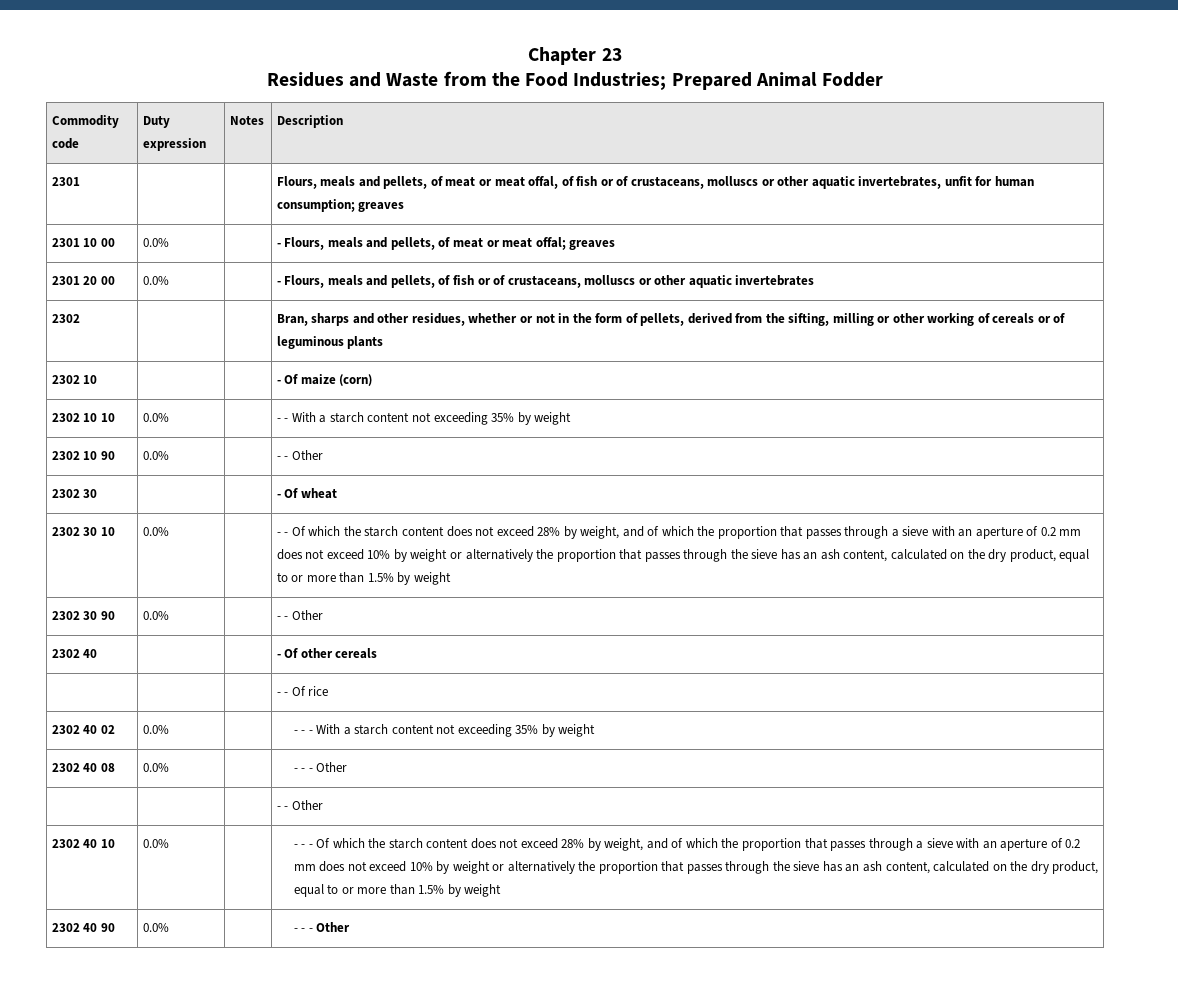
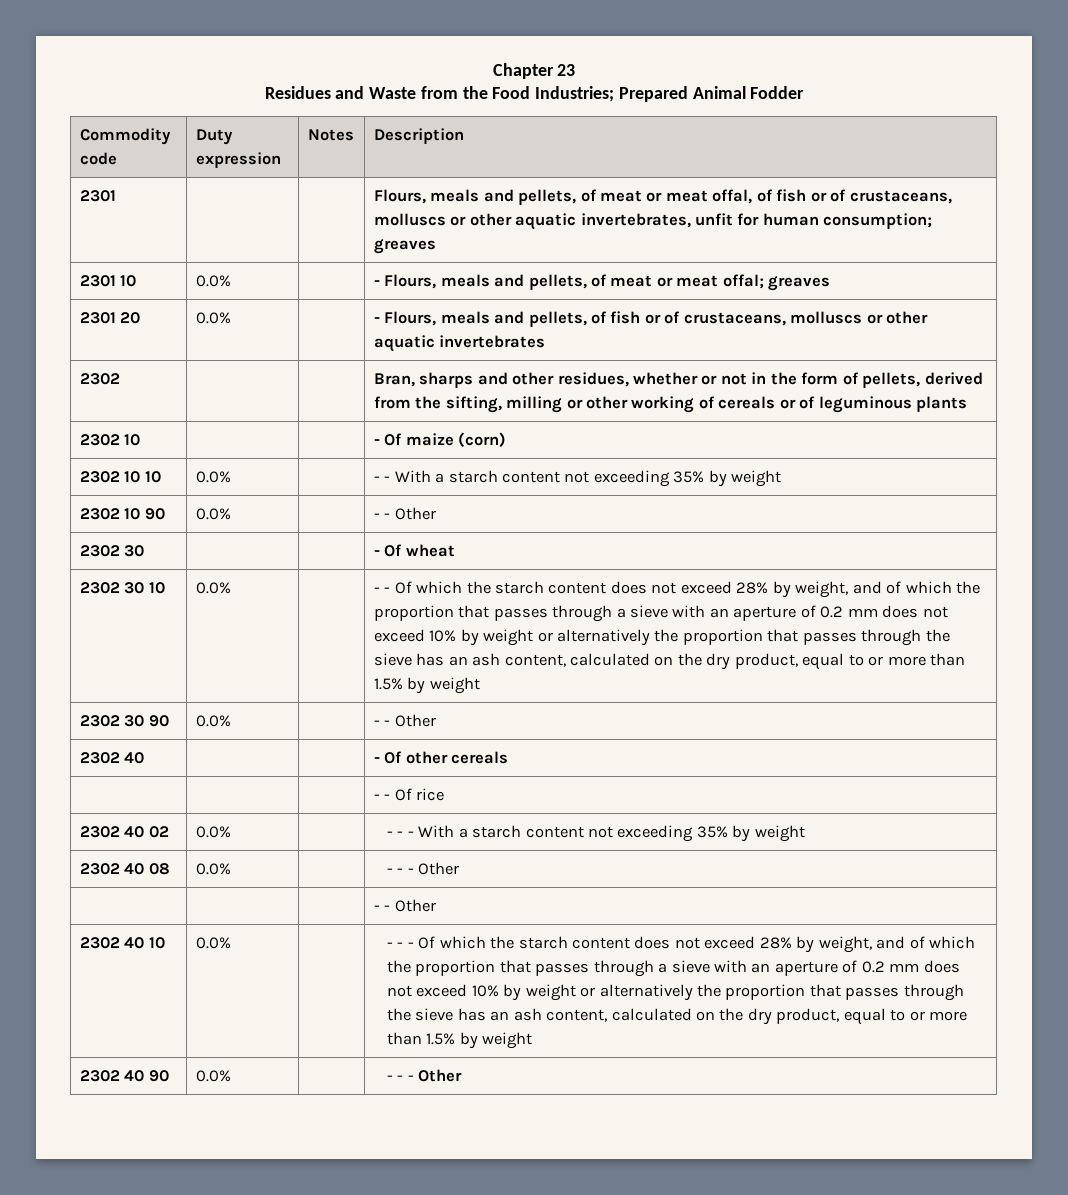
- 2301 10 00 | 0.0% | | - Flours, meals and pellets, of meat or meat offal; greaves
+ 2301 10 | 0.0% | | - Flours, meals and pellets, of meat or meat offal; greaves
- 2301 20 00 | 0.0% | | - Flours, meals and pellets, of fish or of crustaceans, molluscs or other aquatic invertebrates
+ 2301 20 | 0.0% | | - Flours, meals and pellets, of fish or of crustaceans, molluscs or other aquatic invertebrates

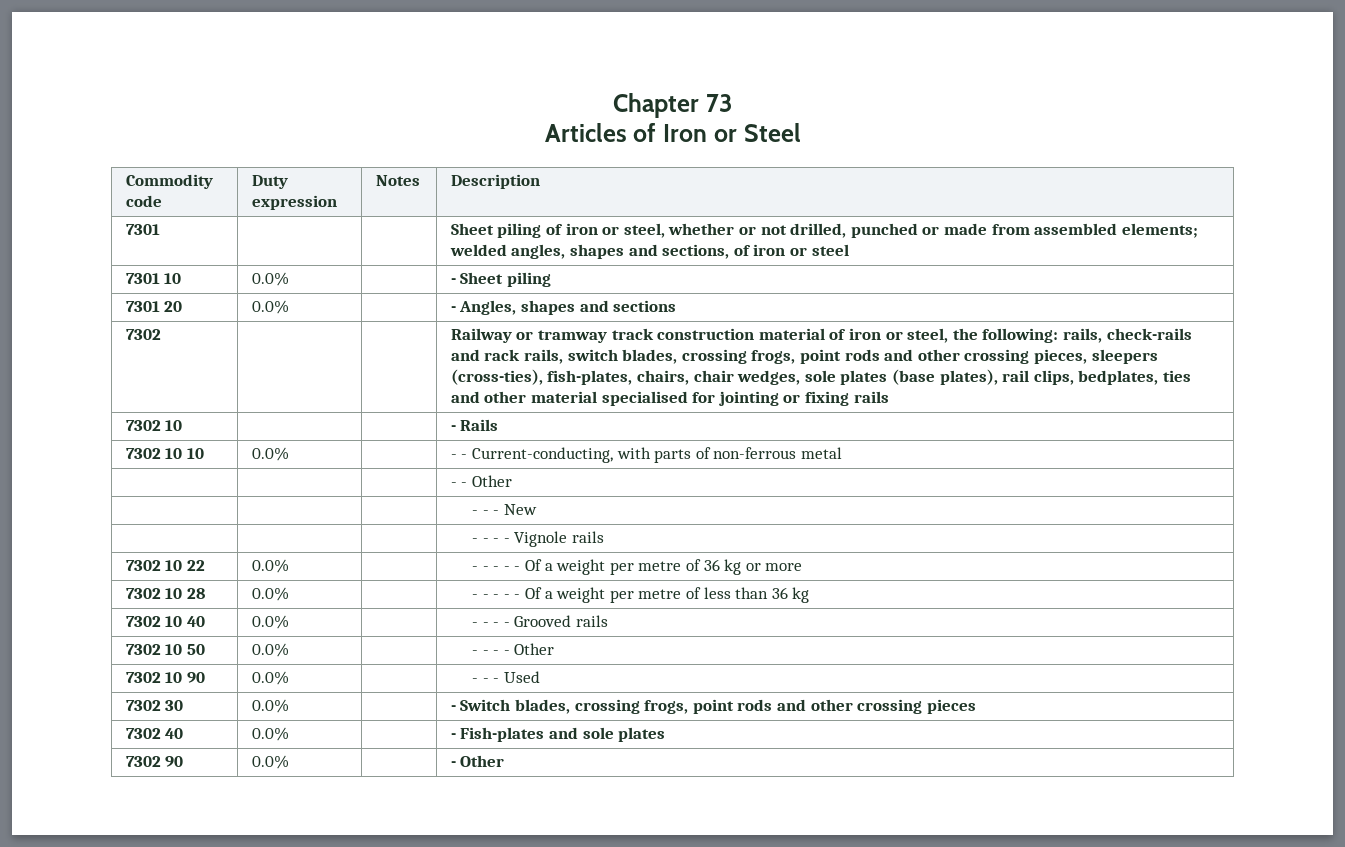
- Chapter 23
- Residues and Waste from the Food Industries; Prepared Animal Fodder
+ Chapter 73
+ Articles of Iron or Steel
- 2301 | | | Flours, meals and pellets, of meat or meat offal, of fish or of crustaceans, molluscs or other aquatic invertebrates, unfit for human consumption; greaves
- 2301 10 | 0.0% | | - Flours, meals and pellets, of meat or meat offal; greaves
- 2301 20 | 0.0% | | - Flours, meals and pellets, of fish or of crustaceans, molluscs or other aquatic invertebrates
- 2302 | | | Bran, sharps and other residues, whether or not in the form of pellets, derived from the sifting, milling or other working of cereals or of leguminous plants
- 2302 10 | | | - Of maize (corn)
- 2302 10 10 | 0.0% | | - - With a starch content not exceeding 35% by weight
- 2302 10 90 | 0.0% | | - - Other
- 2302 30 | | | - Of wheat
- 2302 30 10 | 0.0% | | - - Of which the starch content does not exceed 28% by weight, and of which the proportion that passes through a sieve with an aperture of 0.2 mm does not exceed 10% by weight or alternatively the proportion that passes through the sieve has an ash content, calculated on the dry product, equal to or more than 1.5% by weight
- 2302 30 90 | 0.0% | | - - Other
- 2302 40 | | | - Of other cereals
- | | | - - Of rice
- 2302 40 02 | 0.0% | | - - - With a starch content not exceeding 35% by weight
- 2302 40 08 | 0.0% | | - - - Other
+ 7301 | | | Sheet piling of iron or steel, whether or not drilled, punched or made from assembled elements; welded angles, shapes and sections, of iron or steel
+ 7301 10 | 0.0% | | - Sheet piling
+ 7301 20 | 0.0% | | - Angles, shapes and sections
+ 7302 | | | Railway or tramway track construction material of iron or steel, the following: rails, check-rails and rack rails, switch blades, crossing frogs, point rods and other crossing pieces, sleepers (cross-ties), fish-plates, chairs, chair wedges, sole plates (base plates), rail clips, bedplates, ties and other material specialised for jointing or fixing rails
+ 7302 10 | | | - Rails
+ 7302 10 10 | 0.0% | | - - Current-conducting, with parts of non-ferrous metal
  | | | - - Other
- 2302 40 10 | 0.0% | | - - - Of which the starch content does not exceed 28% by weight, and of which the proportion that passes through a sieve with an aperture of 0.2 mm does not exceed 10% by weight or alternatively the proportion that passes through the sieve has an ash content, calculated on the dry product, equal to or more than 1.5% by weight
- 2302 40 90 | 0.0% | | - - - Other
+ | | | - - - New
+ | | | - - - - Vignole rails
+ 7302 10 22 | 0.0% | | - - - - - Of a weight per metre of 36 kg or more
+ 7302 10 28 | 0.0% | | - - - - - Of a weight per metre of less than 36 kg
+ 7302 10 40 | 0.0% | | - - - - Grooved rails
+ 7302 10 50 | 0.0% | | - - - - Other
+ 7302 10 90 | 0.0% | | - - - Used
+ 7302 30 | 0.0% | | - Switch blades, crossing frogs, point rods and other crossing pieces
+ 7302 40 | 0.0% | | - Fish-plates and sole plates
+ 7302 90 | 0.0% | | - Other

